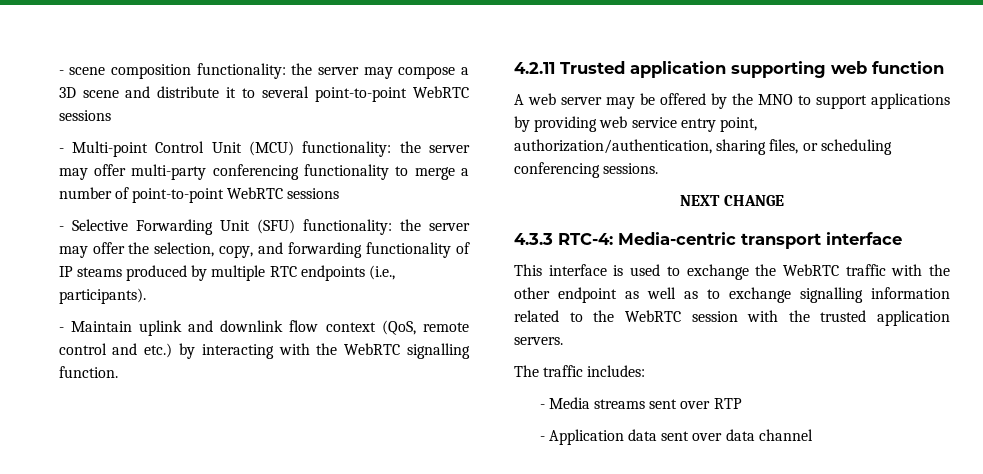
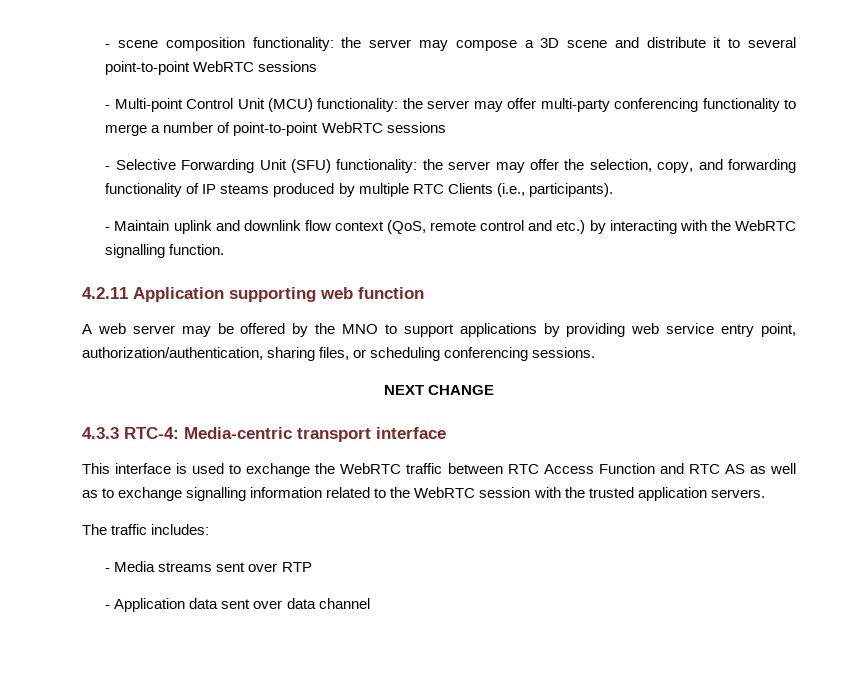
- - Selective Forwarding Unit (SFU) functionality: the server may offer the selection, copy, and forwarding functionality of IP steams produced by multiple RTC endpoints (i.e., participants).
+ - Selective Forwarding Unit (SFU) functionality: the server may offer the selection, copy, and forwarding functionality of IP steams produced by multiple RTC Clients (i.e., participants).
- 4.2.11 Trusted application supporting web function
+ 4.2.11 Application supporting web function
- This interface is used to exchange the WebRTC traffic with the other endpoint as well as to exchange signalling information related to the WebRTC session with the trusted application servers.
+ This interface is used to exchange the WebRTC traffic between RTC Access Function and RTC AS as well as to exchange signalling information related to the WebRTC session with the trusted application servers.

